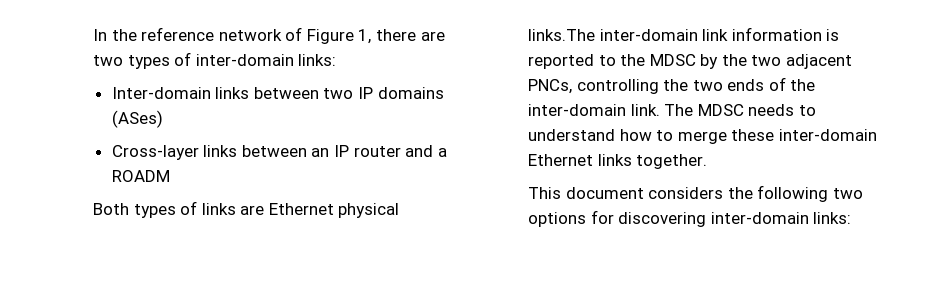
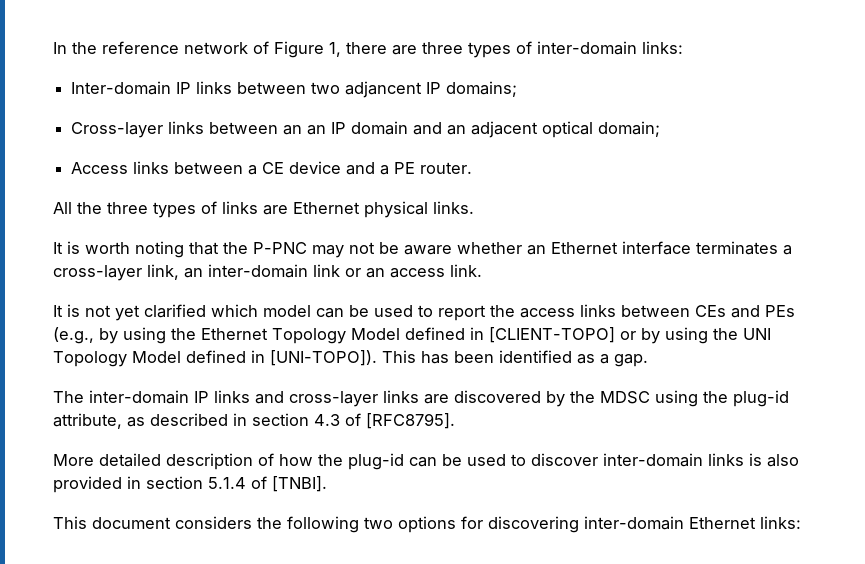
- In the reference network of Figure 1, there are two types of inter-domain links:
+ In the reference network of Figure 1, there are three types of inter-domain links:
- Inter-domain links between two IP domains (ASes)
+ Inter-domain IP links between two adjancent IP domains;
- Cross-layer links between an IP router and a ROADM
- Both types of links are Ethernet physical links.The inter-domain link information is reported to the MDSC by the two adjacent PNCs, controlling the two ends of the inter-domain link. The MDSC needs to understand how to merge these inter-domain Ethernet links together.
+ Cross-layer links between an an IP domain and an adjacent optical domain;
+ Access links between a CE device and a PE router.
+ All the three types of links are Ethernet physical links.
+ It is worth noting that the P-PNC may not be aware whether an Ethernet interface terminates a cross-layer link, an inter-domain link or an access link.
+ It is not yet clarified which model can be used to report the access links between CEs and PEs (e.g., by using the Ethernet Topology Model defined in [CLIENT-TOPO] or by using the UNI Topology Model defined in [UNI-TOPO]). This has been identified as a gap.
+ The inter-domain IP links and cross-layer links are discovered by the MDSC using the plug-id attribute, as described in section 4.3 of [RFC8795].
+ More detailed description of how the plug-id can be used to discover inter-domain links is also provided in section 5.1.4 of [TNBI].
- This document considers the following two options for discovering inter-domain links:
+ This document considers the following two options for discovering inter-domain Ethernet links:

